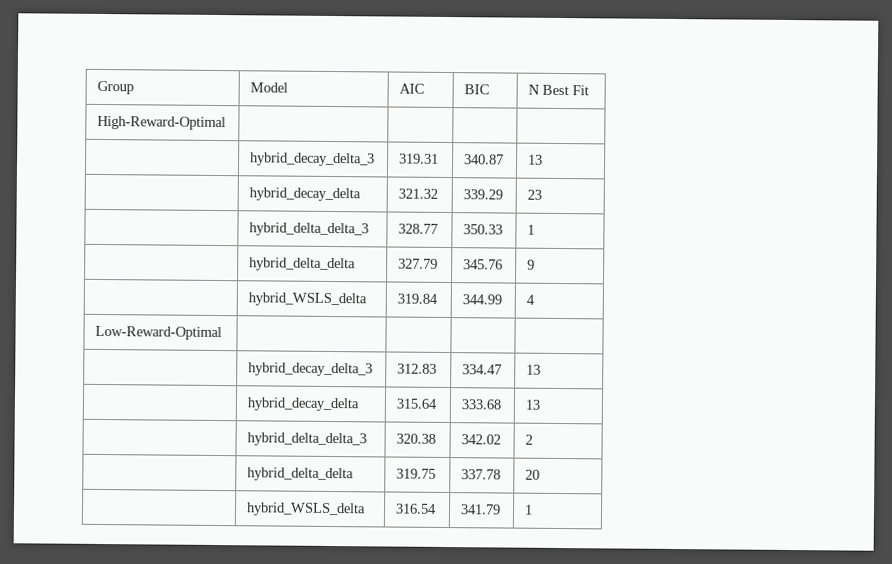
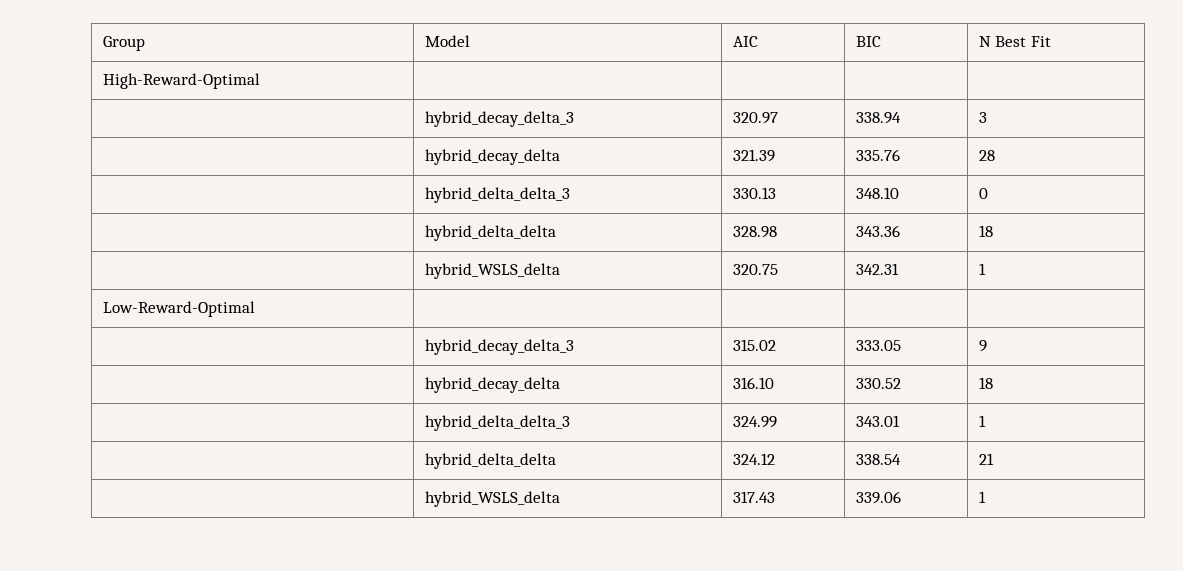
- | hybrid_decay_delta_3 | 319.31 | 340.87 | 13
- | hybrid_decay_delta | 321.32 | 339.29 | 23
- | hybrid_delta_delta_3 | 328.77 | 350.33 | 1
- | hybrid_delta_delta | 327.79 | 345.76 | 9
- | hybrid_WSLS_delta | 319.84 | 344.99 | 4
+ | hybrid_decay_delta_3 | 320.97 | 338.94 | 3
+ | hybrid_decay_delta | 321.39 | 335.76 | 28
+ | hybrid_delta_delta_3 | 330.13 | 348.10 | 0
+ | hybrid_delta_delta | 328.98 | 343.36 | 18
+ | hybrid_WSLS_delta | 320.75 | 342.31 | 1
  Low-Reward-Optimal | | | |
- | hybrid_decay_delta_3 | 312.83 | 334.47 | 13
- | hybrid_decay_delta | 315.64 | 333.68 | 13
- | hybrid_delta_delta_3 | 320.38 | 342.02 | 2
- | hybrid_delta_delta | 319.75 | 337.78 | 20
- | hybrid_WSLS_delta | 316.54 | 341.79 | 1
+ | hybrid_decay_delta_3 | 315.02 | 333.05 | 9
+ | hybrid_decay_delta | 316.10 | 330.52 | 18
+ | hybrid_delta_delta_3 | 324.99 | 343.01 | 1
+ | hybrid_delta_delta | 324.12 | 338.54 | 21
+ | hybrid_WSLS_delta | 317.43 | 339.06 | 1

